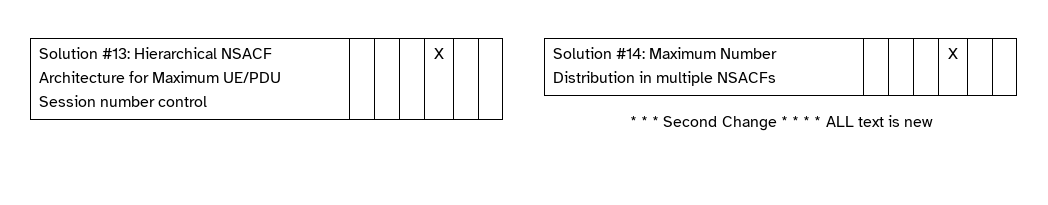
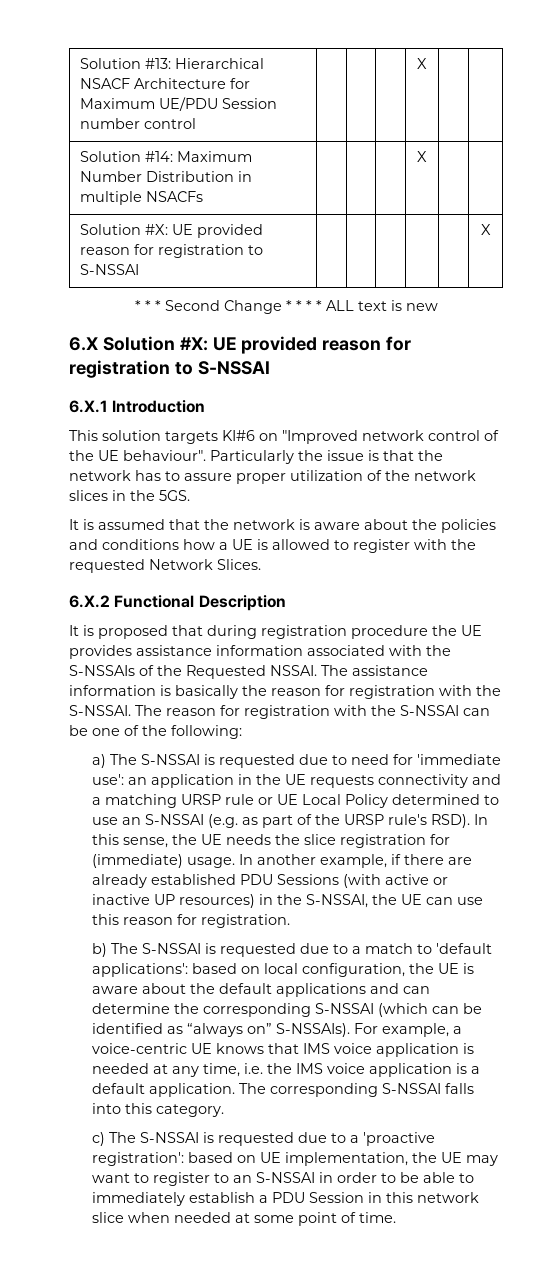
+ Solution #X: UE provided reason for registration to S-NSSAI | | | | | | X
+ 6.X Solution #X: UE provided reason for registration to S-NSSAI
+ 6.X.1 Introduction
+ This solution targets KI#6 on "Improved network control of the UE behaviour". Particularly the issue is that the network has to assure proper utilization of the network slices in the 5GS.
+ It is assumed that the network is aware about the policies and conditions how a UE is allowed to register with the requested Network Slices.
+ 6.X.2 Functional Description
+ It is proposed that during registration procedure the UE provides assistance information associated with the S-NSSAIs of the Requested NSSAI. The assistance information is basically the reason for registration with the S-NSSAI. The reason for registration with the S-NSSAI can be one of the following:
+ a) The S-NSSAI is requested due to need for 'immediate use': an application in the UE requests connectivity and a matching URSP rule or UE Local Policy determined to use an S-NSSAI (e.g. as part of the URSP rule's RSD). In this sense, the UE needs the slice registration for (immediate) usage. In another example, if there are already established PDU Sessions (with active or inactive UP resources) in the S-NSSAI, the UE can use this reason for registration.
+ b) The S-NSSAI is requested due to a match to 'default applications': based on local configuration, the UE is aware about the default applications and can determine the corresponding S-NSSAI (which can be identified as “always on” S-NSSAIs). For example, a voice-centric UE knows that IMS voice application is needed at any time, i.e. the IMS voice application is a default application. The corresponding S-NSSAI falls into this category.
+ c) The S-NSSAI is requested due to a 'proactive registration': based on UE implementation, the UE may want to register to an S-NSSAI in order to be able to immediately establish a PDU Session in this network slice when needed at some point of time.

